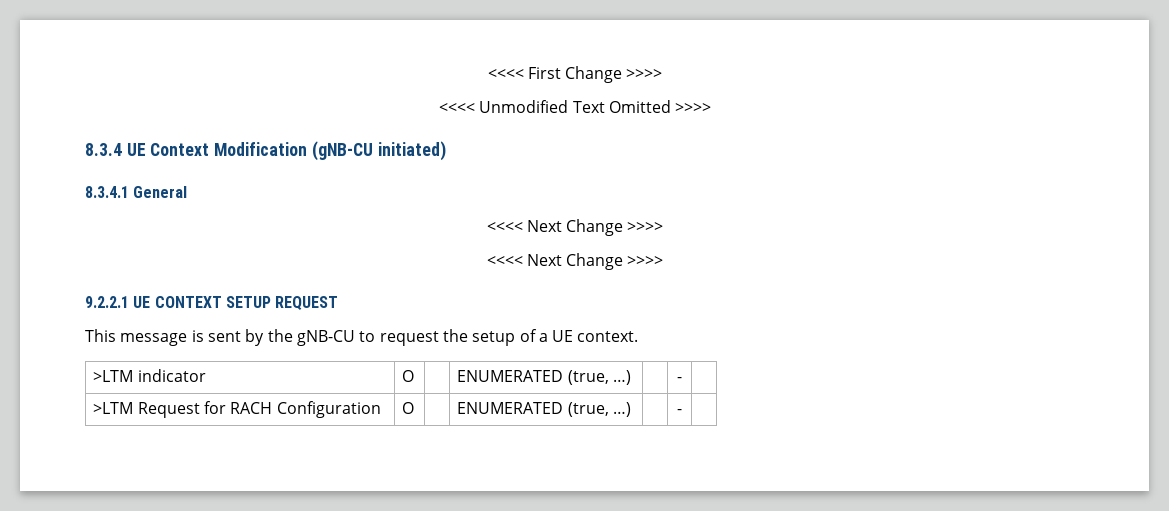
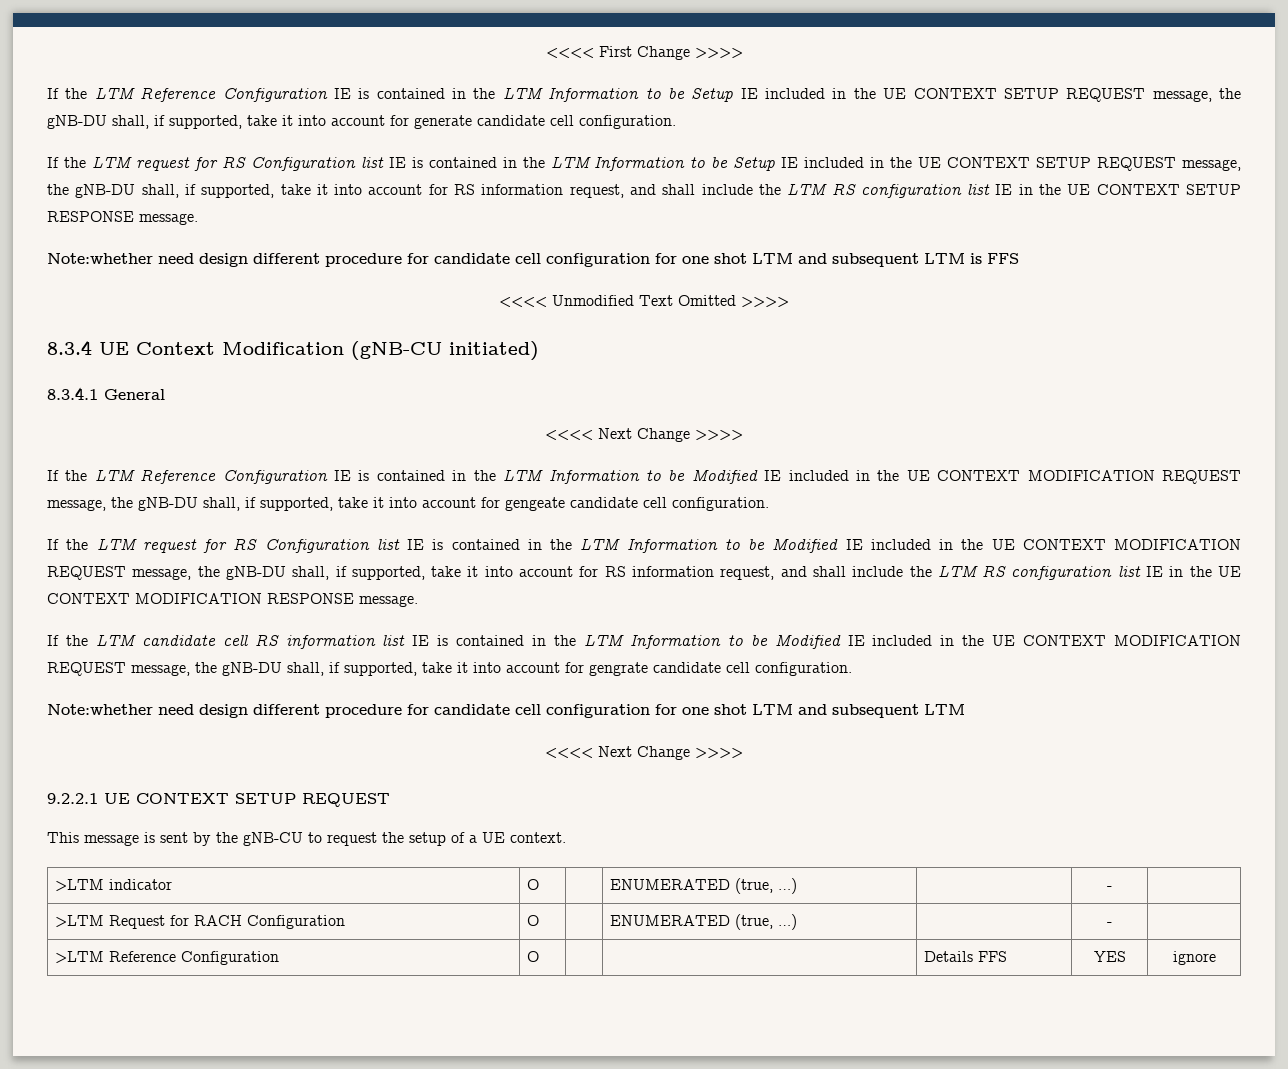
+ If the LTM Reference Configuration IE is contained in the LTM Information to be Setup IE included in the UE CONTEXT SETUP REQUEST message, the gNB-DU shall, if supported, take it into account for generate candidate cell configuration.
+ If the LTM request for RS Configuration list IE is contained in the LTM Information to be Setup IE included in the UE CONTEXT SETUP REQUEST message, the gNB-DU shall, if supported, take it into account for RS information request, and shall include the LTM RS configuration list IE in the UE CONTEXT SETUP RESPONSE message.
+ Note:whether need design different procedure for candidate cell configuration for one shot LTM and subsequent LTM is FFS
+ If the LTM Reference Configuration IE is contained in the LTM Information to be Modified IE included in the UE CONTEXT MODIFICATION REQUEST message, the gNB-DU shall, if supported, take it into account for gengeate candidate cell configuration.
+ If the LTM request for RS Configuration list IE is contained in the LTM Information to be Modified IE included in the UE CONTEXT MODIFICATION REQUEST message, the gNB-DU shall, if supported, take it into account for RS information request, and shall include the LTM RS configuration list IE in the UE CONTEXT MODIFICATION RESPONSE message.
+ If the LTM candidate cell RS information list IE is contained in the LTM Information to be Modified IE included in the UE CONTEXT MODIFICATION REQUEST message, the gNB-DU shall, if supported, take it into account for gengrate candidate cell configuration.
+ Note:whether need design different procedure for candidate cell configuration for one shot LTM and subsequent LTM
+ >LTM Reference Configuration | O | | | Details FFS | YES | ignore

